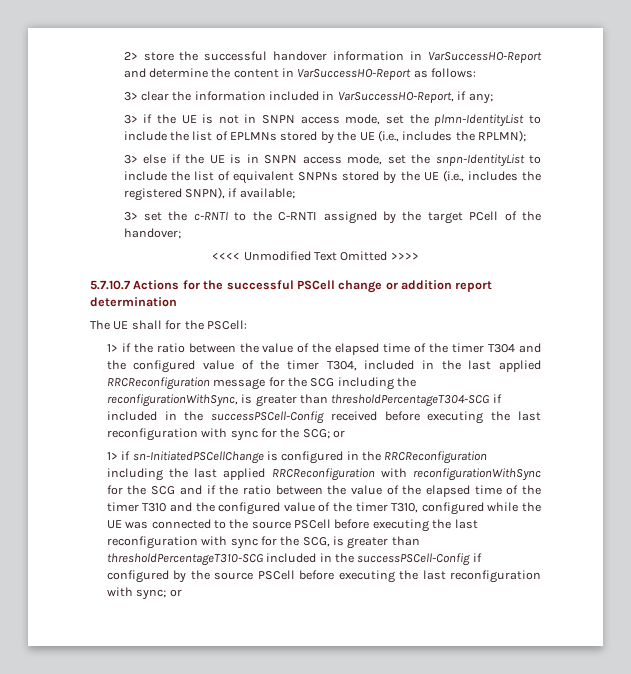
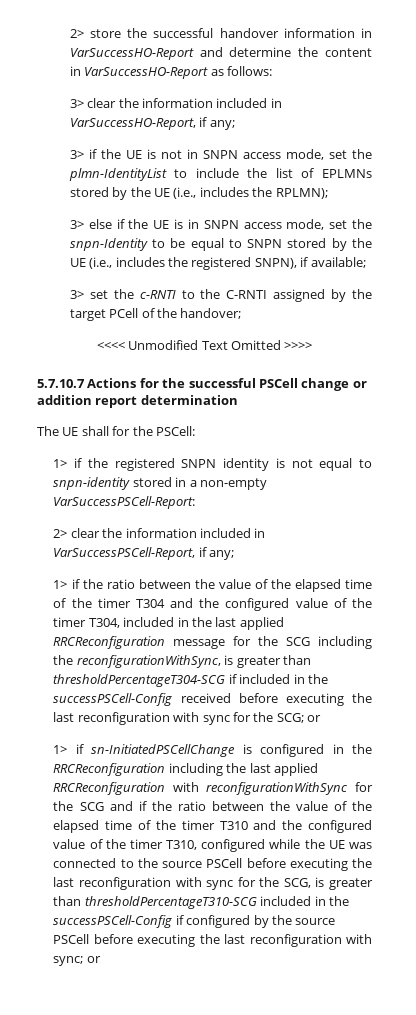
- 3> else if the UE is in SNPN access mode, set the snpn-IdentityList to include the list of equivalent SNPNs stored by the UE (i.e., includes the registered SNPN), if available;
+ 3> else if the UE is in SNPN access mode, set the snpn-Identity to be equal to SNPN stored by the UE (i.e., includes the registered SNPN), if available;
+ 1> if the registered SNPN identity is not equal to snpn-identity stored in a non-empty VarSuccessPSCell-Report:
+ 2> clear the information included in VarSuccessPSCell-Report, if any;

